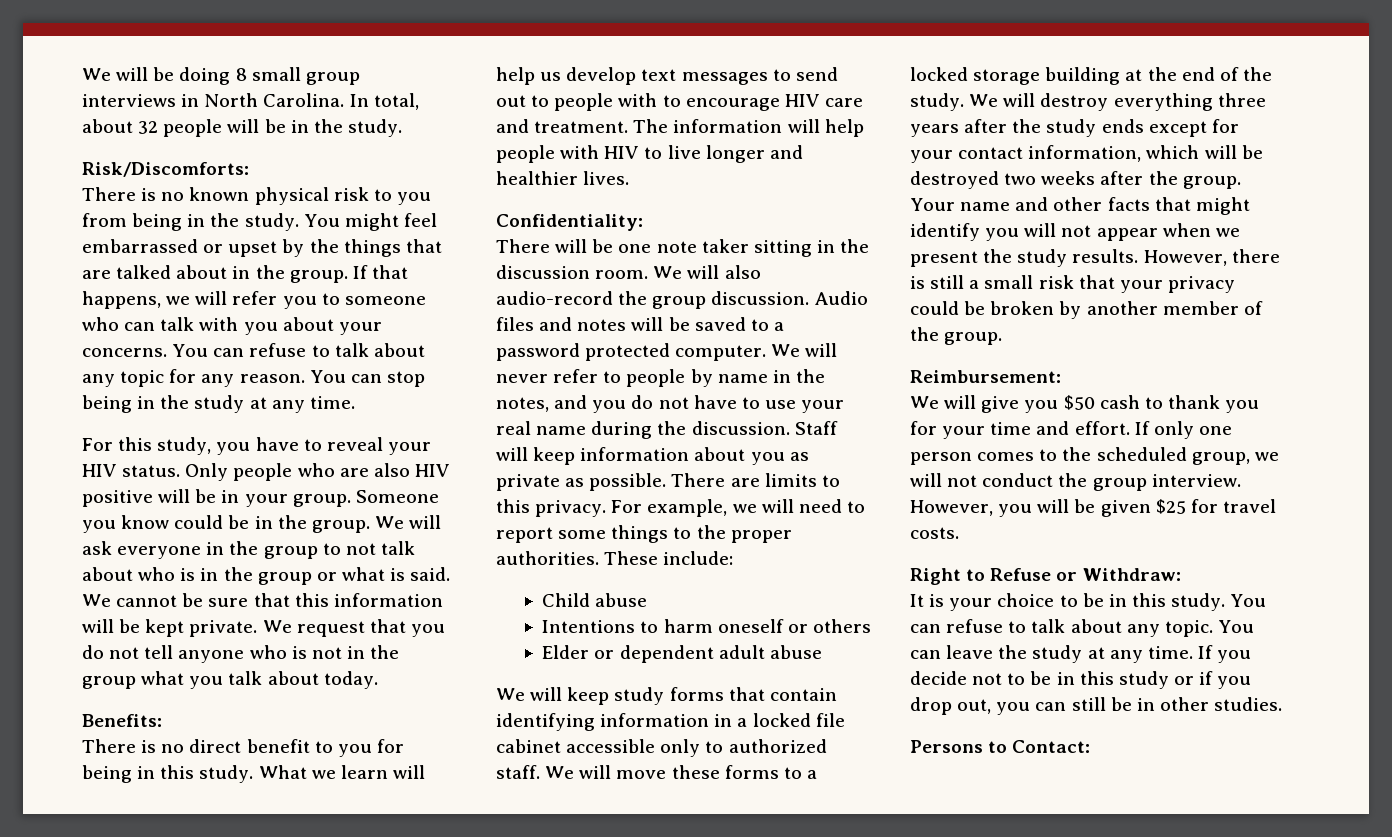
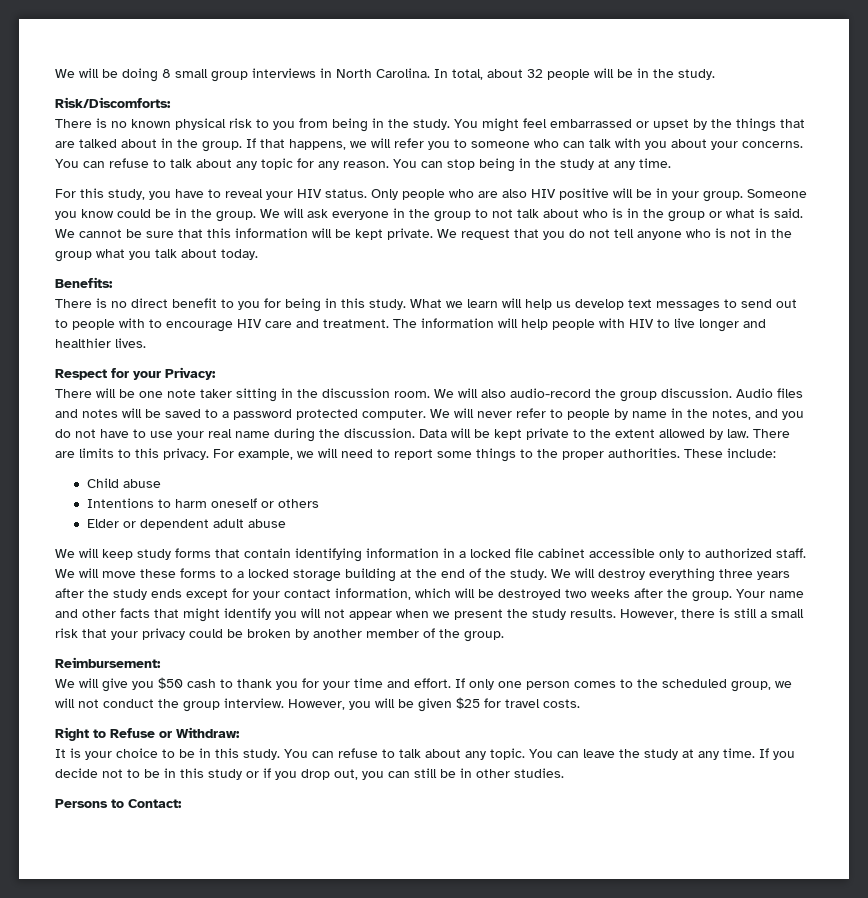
- Confidentiality:
+ Respect for your Privacy:
- Staff will keep information about you as private as possible.
+ Data will be kept private to the extent allowed by law.

